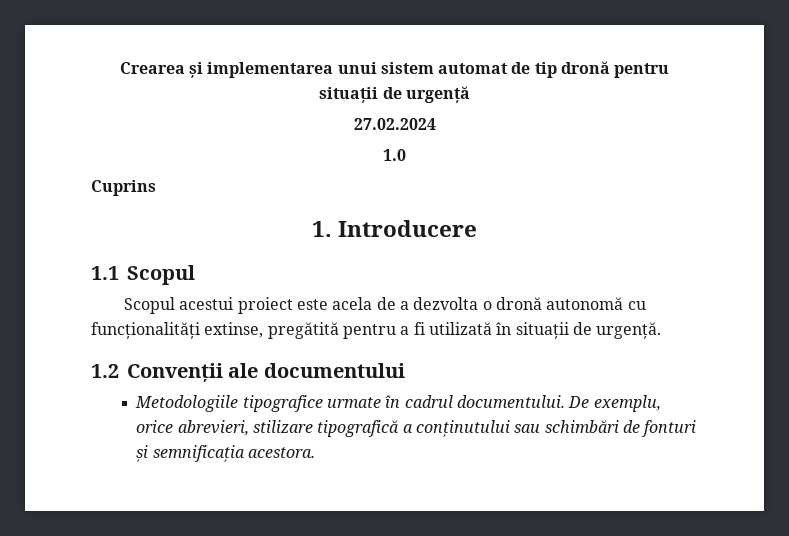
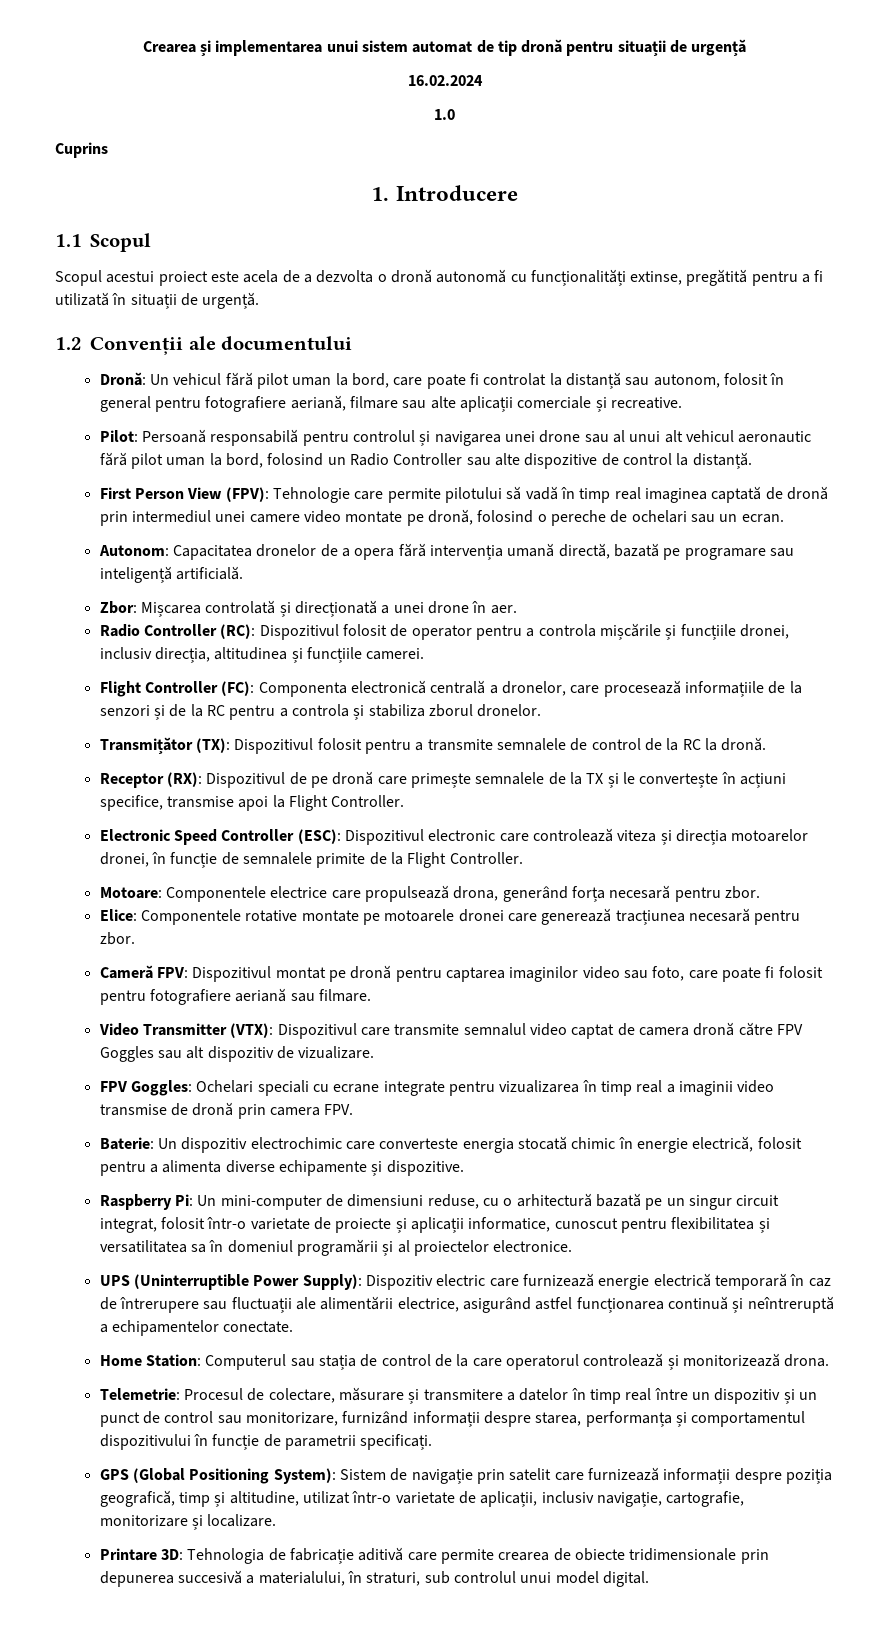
- 27.02.2024
+ 16.02.2024
- Metodologiile tipografice urmate în cadrul documentului. De exemplu, orice abrevieri, stilizare tipografică a conținutului sau schimbări de fonturi și semnificația acestora.
+ Dronă: Un vehicul fără pilot uman la bord, care poate fi controlat la distanță sau autonom, folosit în general pentru fotografiere aeriană, filmare sau alte aplicații comerciale și recreative.
+ Pilot: Persoană responsabilă pentru controlul și navigarea unei drone sau al unui alt vehicul aeronautic fără pilot uman la bord, folosind un Radio Controller sau alte dispozitive de control la distanță.
+ First Person View (FPV): Tehnologie care permite pilotului să vadă în timp real imaginea captată de dronă prin intermediul unei camere video montate pe dronă, folosind o pereche de ochelari sau un ecran.
+ Autonom: Capacitatea dronelor de a opera fără intervenția umană directă, bazată pe programare sau inteligență artificială.
+ Zbor: Mișcarea controlată și direcționată a unei drone în aer.
+ Radio Controller (RC): Dispozitivul folosit de operator pentru a controla mișcările și funcțiile dronei, inclusiv direcția, altitudinea și funcțiile camerei.
+ Flight Controller (FC): Componenta electronică centrală a dronelor, care procesează informațiile de la senzori și de la RC pentru a controla și stabiliza zborul dronelor.
+ Transmițător (TX): Dispozitivul folosit pentru a transmite semnalele de control de la RC la dronă.
+ Receptor (RX): Dispozitivul de pe dronă care primește semnalele de la TX și le convertește în acțiuni specifice, transmise apoi la Flight Controller.
+ Electronic Speed Controller (ESC): Dispozitivul electronic care controlează viteza și direcția motoarelor dronei, în funcție de semnalele primite de la Flight Controller.
+ Motoare: Componentele electrice care propulsează drona, generând forța necesară pentru zbor.
+ Elice: Componentele rotative montate pe motoarele dronei care generează tracțiunea necesară pentru zbor.
+ Cameră FPV: Dispozitivul montat pe dronă pentru captarea imaginilor video sau foto, care poate fi folosit pentru fotografiere aeriană sau filmare.
+ Video Transmitter (VTX): Dispozitivul care transmite semnalul video captat de camera dronă către FPV Goggles sau alt dispozitiv de vizualizare.
+ FPV Goggles: Ochelari speciali cu ecrane integrate pentru vizualizarea în timp real a imaginii video transmise de dronă prin camera FPV.
+ Baterie: Un dispozitiv electrochimic care converteste energia stocată chimic în energie electrică, folosit pentru a alimenta diverse echipamente și dispozitive.
+ Raspberry Pi: Un mini-computer de dimensiuni reduse, cu o arhitectură bazată pe un singur circuit integrat, folosit într-o varietate de proiecte și aplicații informatice, cunoscut pentru flexibilitatea și versatilitatea sa în domeniul programării și al proiectelor electronice.
+ UPS (Uninterruptible Power Supply): Dispozitiv electric care furnizează energie electrică temporară în caz de întrerupere sau fluctuații ale alimentării electrice, asigurând astfel funcționarea continuă și neîntreruptă a echipamentelor conectate.
+ Home Station: Computerul sau stația de control de la care operatorul controlează și monitorizează drona.
+ Telemetrie: Procesul de colectare, măsurare și transmitere a datelor în timp real între un dispozitiv și un punct de control sau monitorizare, furnizând informații despre starea, performanța și comportamentul dispozitivului în funcție de parametrii specificați.
+ GPS (Global Positioning System): Sistem de navigație prin satelit care furnizează informații despre poziția geografică, timp și altitudine, utilizat într-o varietate de aplicații, inclusiv navigație, cartografie, monitorizare și localizare.
+ Printare 3D: Tehnologia de fabricație aditivă care permite crearea de obiecte tridimensionale prin depunerea succesivă a materialului, în straturi, sub controlul unui model digital.

